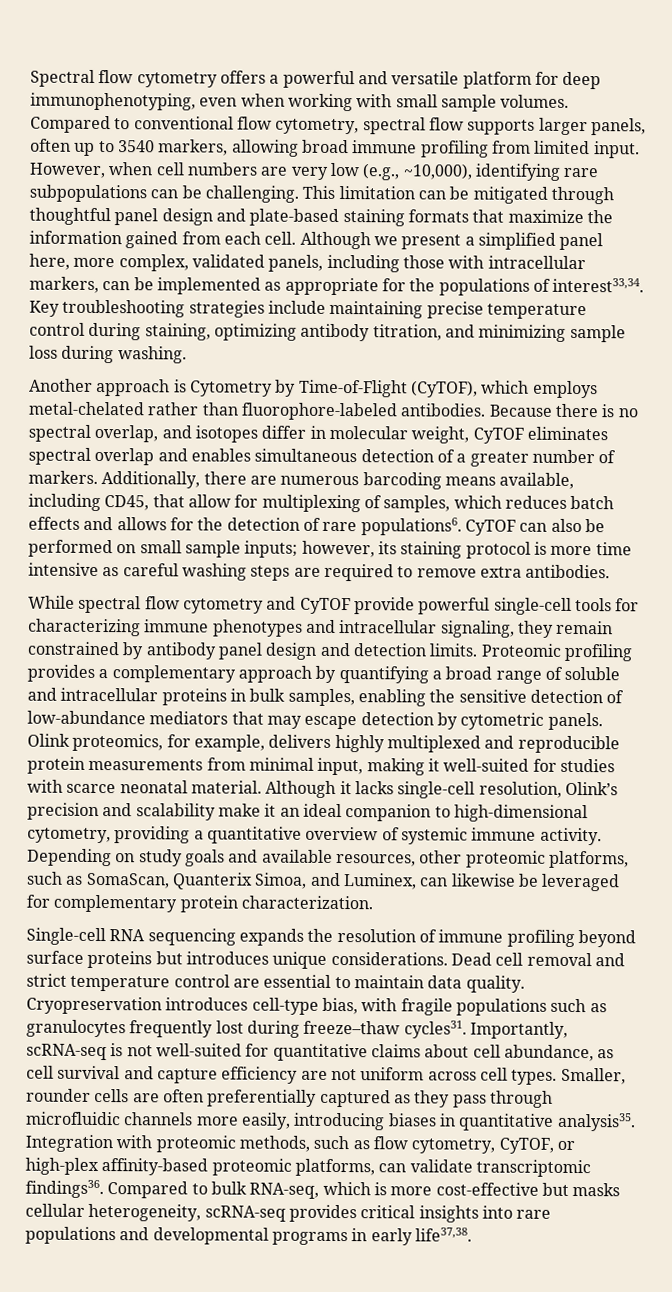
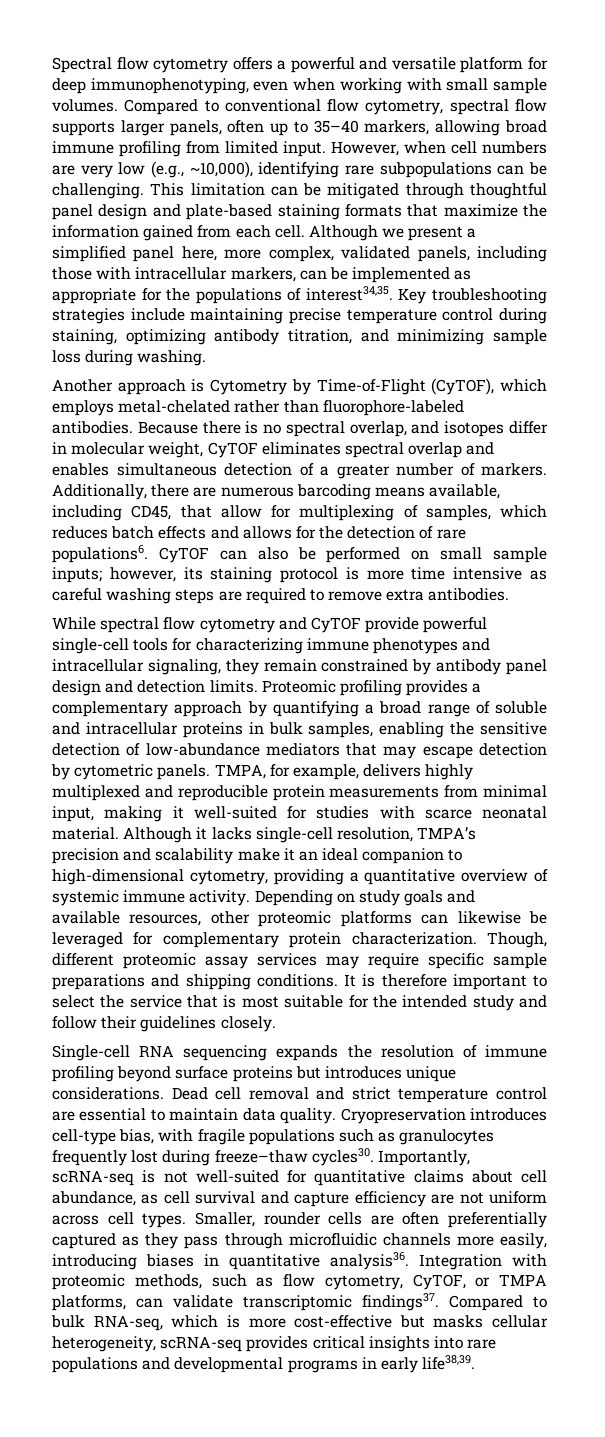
- Compared to conventional flow cytometry, spectral flow supports larger panels, often up to 3540 markers, allowing broad immune profiling from limited input.
+ Compared to conventional flow cytometry, spectral flow supports larger panels, often up to 35–40 markers, allowing broad immune profiling from limited input.
- Although we present a simplified panel here, more complex, validated panels, including those with intracellular markers, can be implemented as appropriate for the populations of interest33,34.
+ Although we present a simplified panel here, more complex, validated panels, including those with intracellular markers, can be implemented as appropriate for the populations of interest34,35.
- Olink proteomics, for example, delivers highly multiplexed and reproducible protein measurements from minimal input, making it well-suited for studies with scarce neonatal material.
+ TMPA, for example, delivers highly multiplexed and reproducible protein measurements from minimal input, making it well-suited for studies with scarce neonatal material.
- Although it lacks single-cell resolution, Olink’s precision and scalability make it an ideal companion to high-dimensional cytometry, providing a quantitative overview of systemic immune activity.
+ Although it lacks single-cell resolution, TMPA’s precision and scalability make it an ideal companion to high-dimensional cytometry, providing a quantitative overview of systemic immune activity.
- Depending on study goals and available resources, other proteomic platforms, such as SomaScan, Quanterix Simoa, and Luminex, can likewise be leveraged for complementary protein characterization.
+ Depending on study goals and available resources, other proteomic platforms can likewise be leveraged for complementary protein characterization. Though, different proteomic assay services may require specific sample preparations and shipping conditions. It is therefore important to select the service that is most suitable for the intended study and follow their guidelines closely.
- Cryopreservation introduces cell-type bias, with fragile populations such as granulocytes frequently lost during freeze–thaw cycles31.
+ Cryopreservation introduces cell-type bias, with fragile populations such as granulocytes frequently lost during freeze–thaw cycles30.
- Smaller, rounder cells are often preferentially captured as they pass through microfluidic channels more easily, introducing biases in quantitative analysis35.
+ Smaller, rounder cells are often preferentially captured as they pass through microfluidic channels more easily, introducing biases in quantitative analysis36.
- Integration with proteomic methods, such as flow cytometry, CyTOF, or high-plex affinity-based proteomic platforms, can validate transcriptomic findings36.
+ Integration with proteomic methods, such as flow cytometry, CyTOF, or TMPA platforms, can validate transcriptomic findings37.
- Compared to bulk RNA-seq, which is more cost-effective but masks cellular heterogeneity, scRNA-seq provides critical insights into rare populations and developmental programs in early life37,38.
+ Compared to bulk RNA-seq, which is more cost-effective but masks cellular heterogeneity, scRNA-seq provides critical insights into rare populations and developmental programs in early life38,39.

